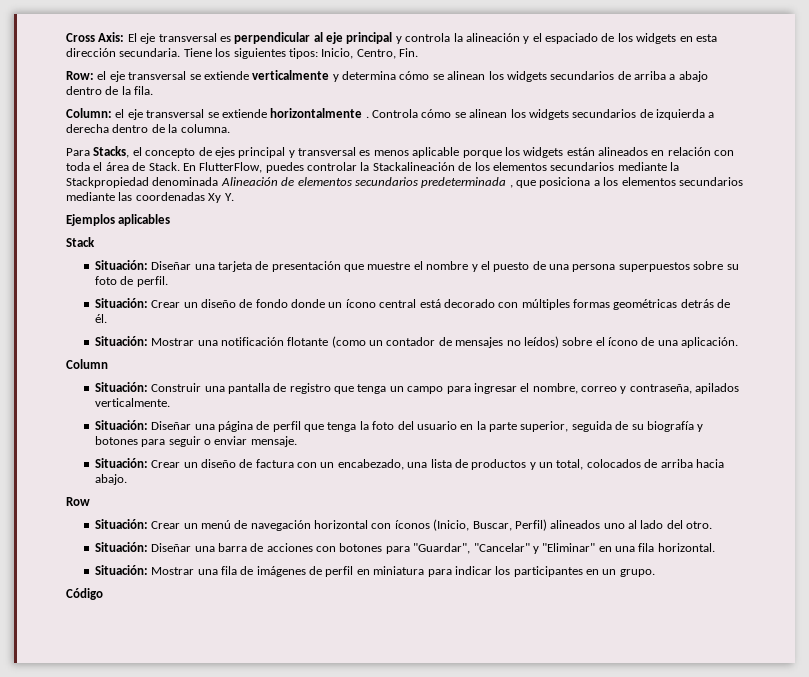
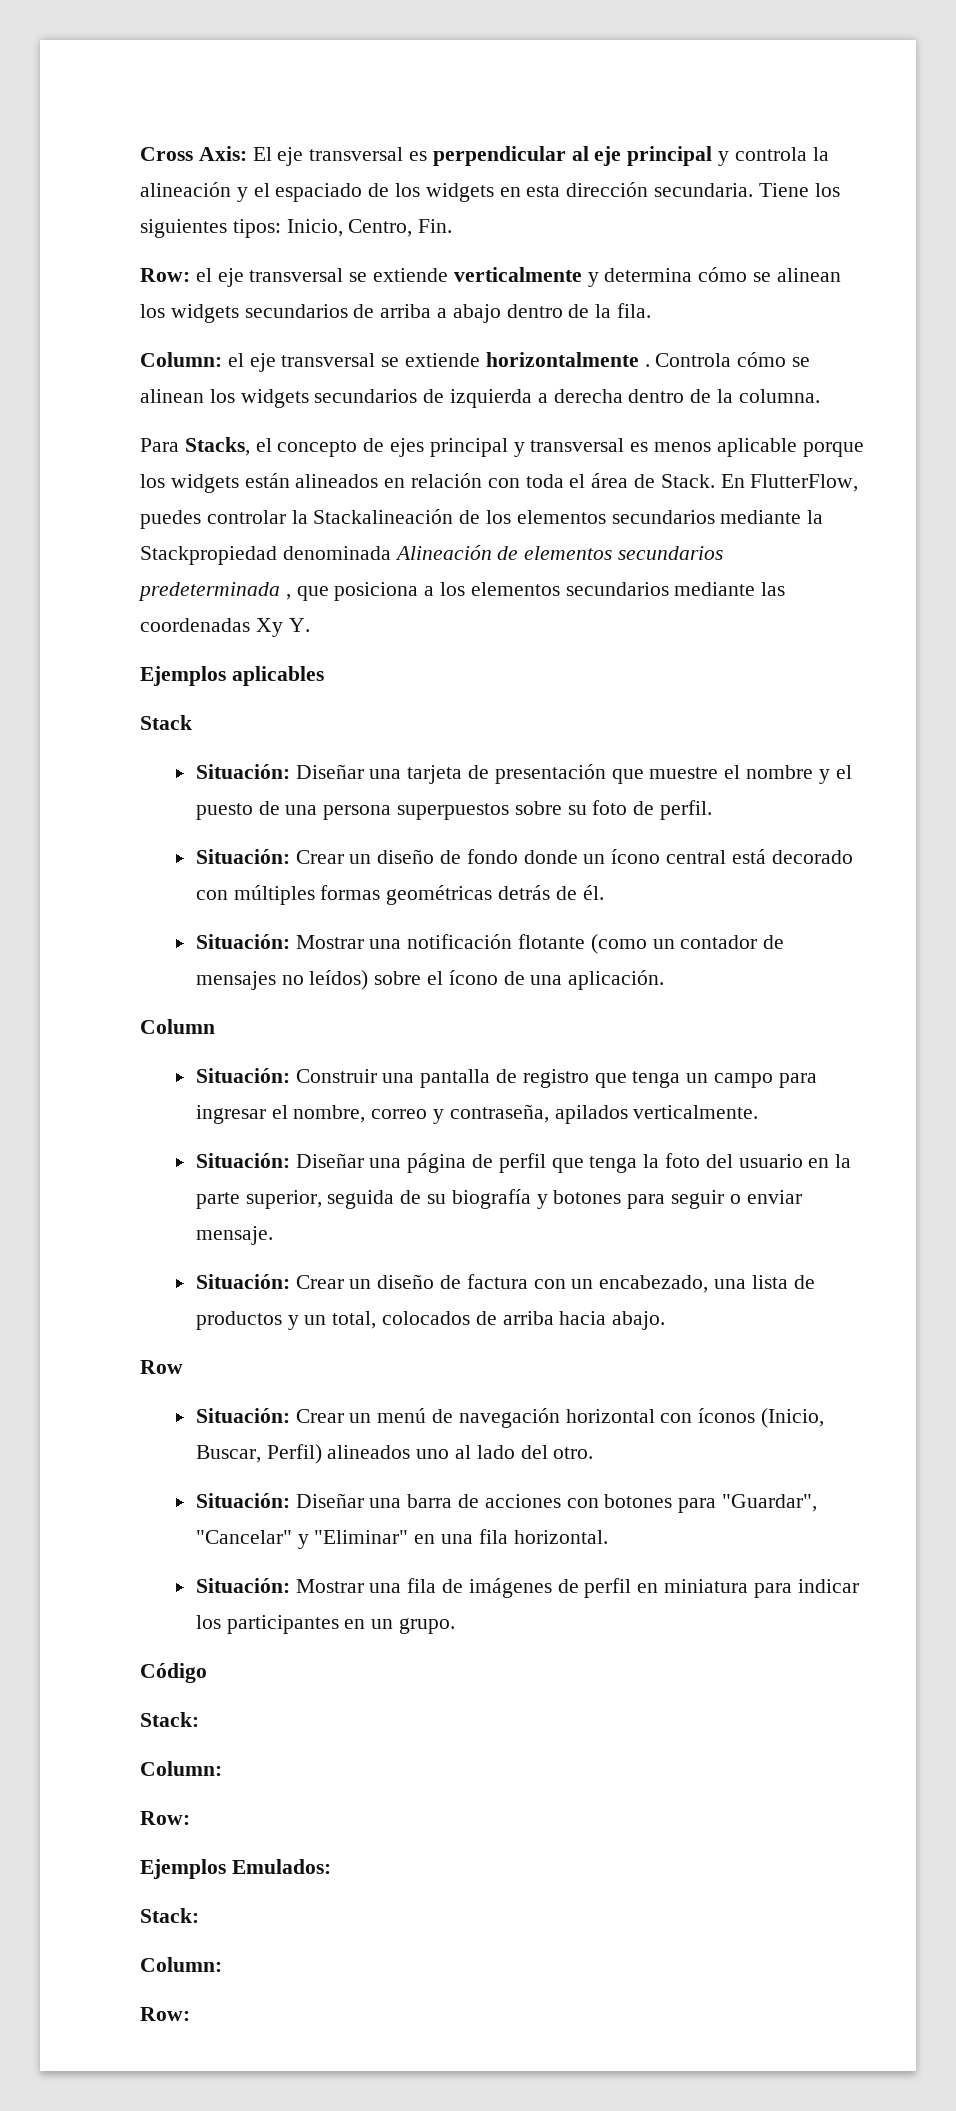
  Código
+ Stack:
+ Column:
+ Row:
+ Ejemplos Emulados:
+ Stack:
+ Column:
+ Row:

